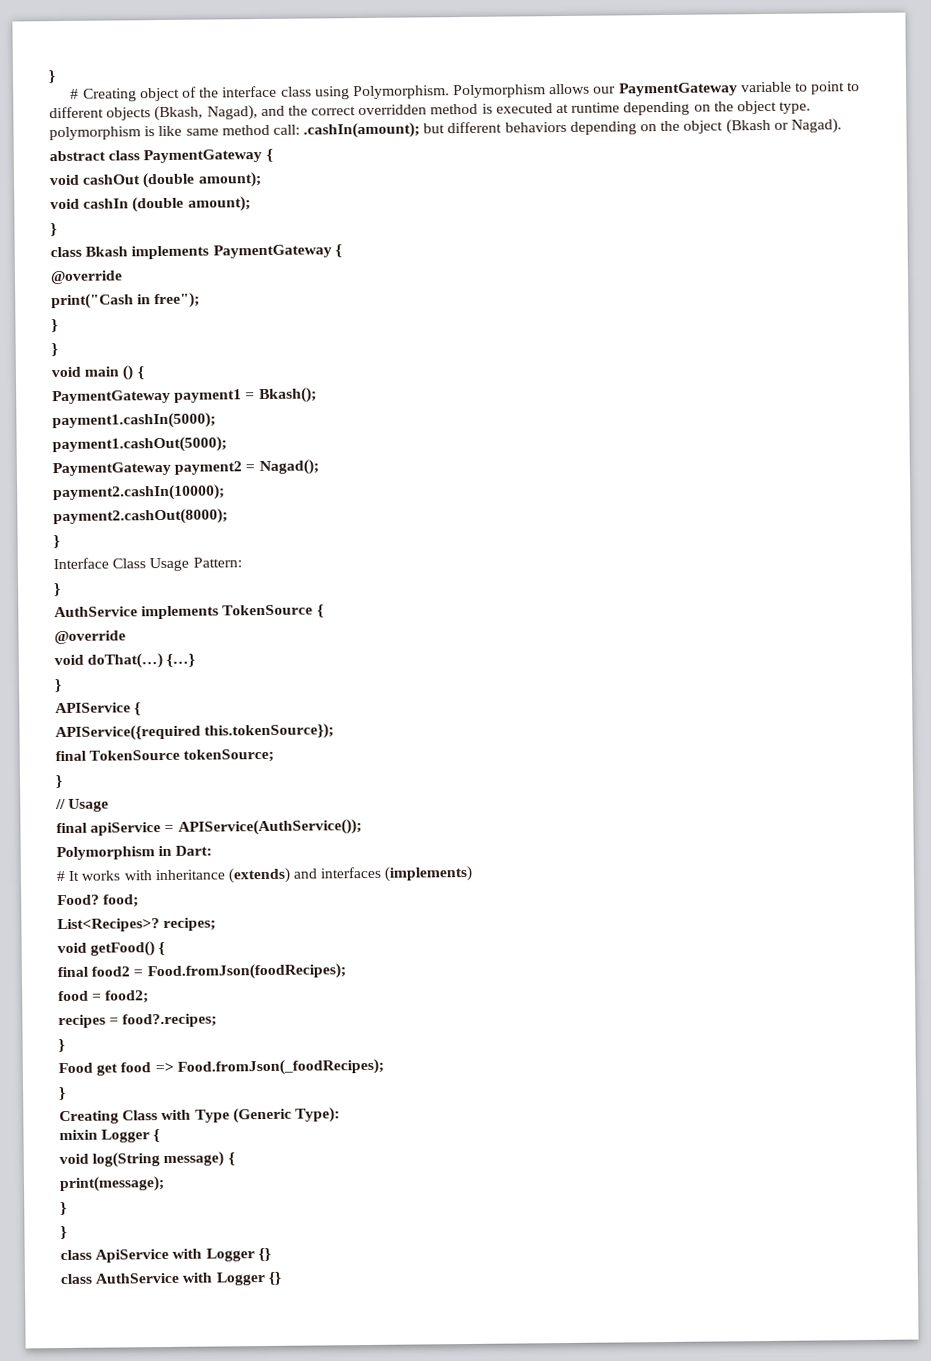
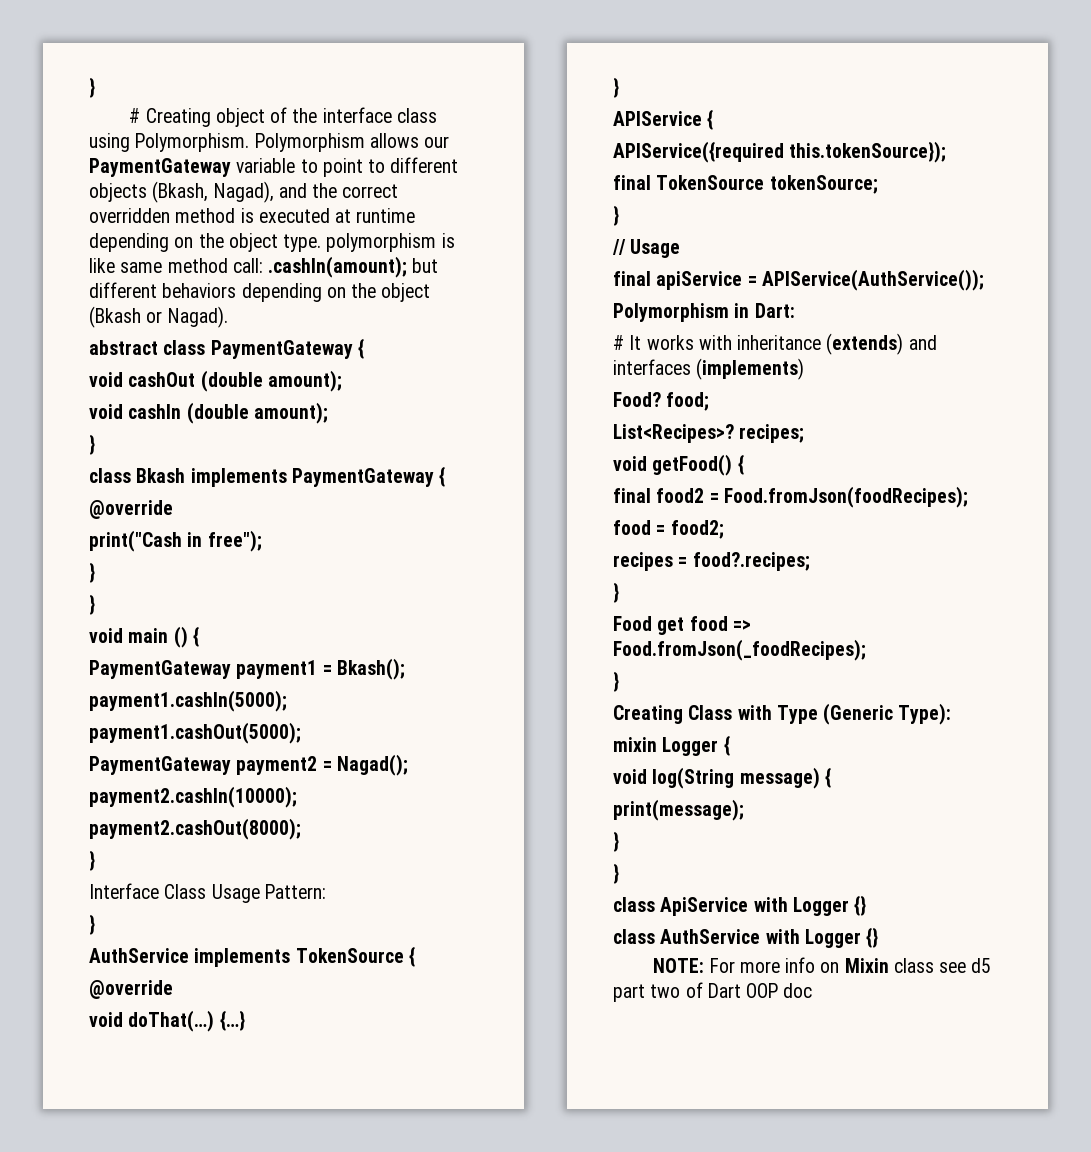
+ NOTE: For more info on Mixin class see d5 part two of Dart OOP doc

